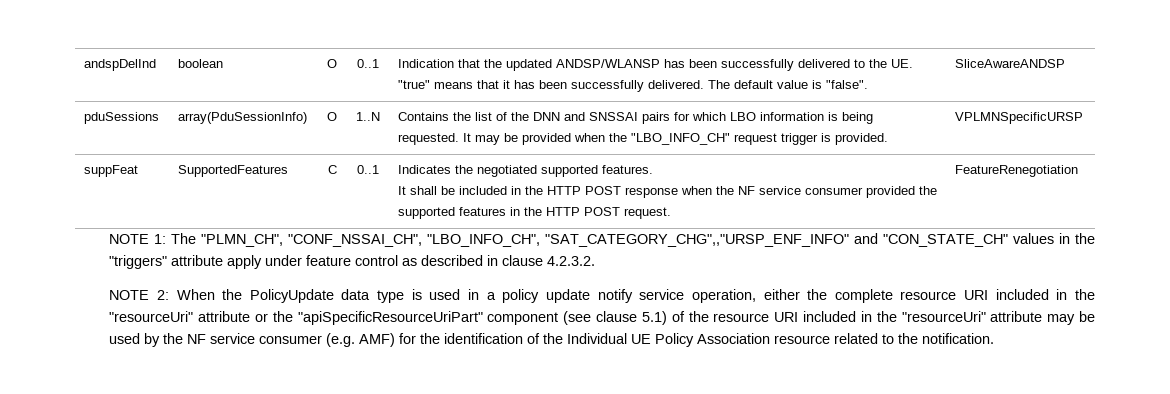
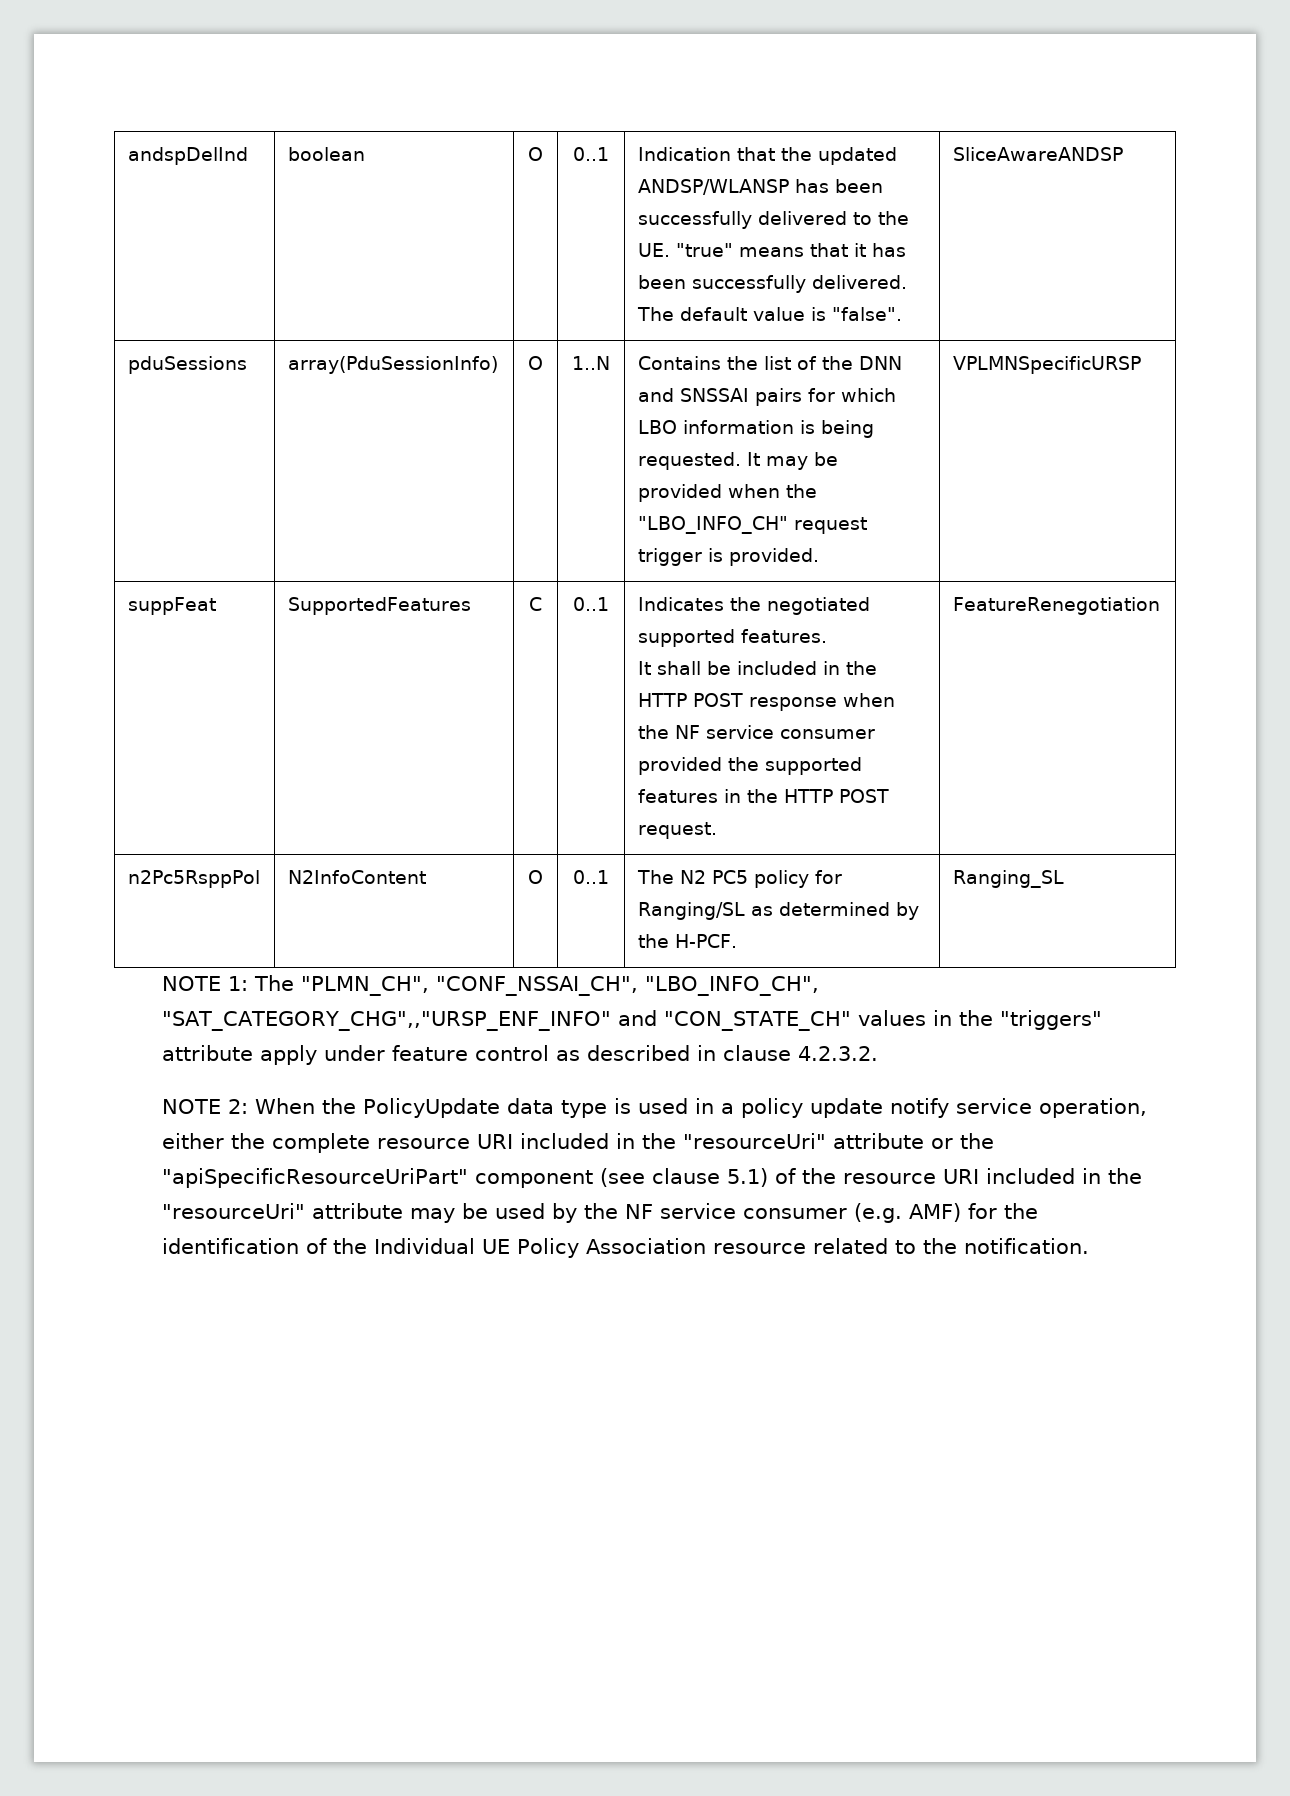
+ n2Pc5RsppPol | N2InfoContent | O | 0..1 | The N2 PC5 policy for Ranging/SL as determined by the H-PCF. | Ranging_SL

